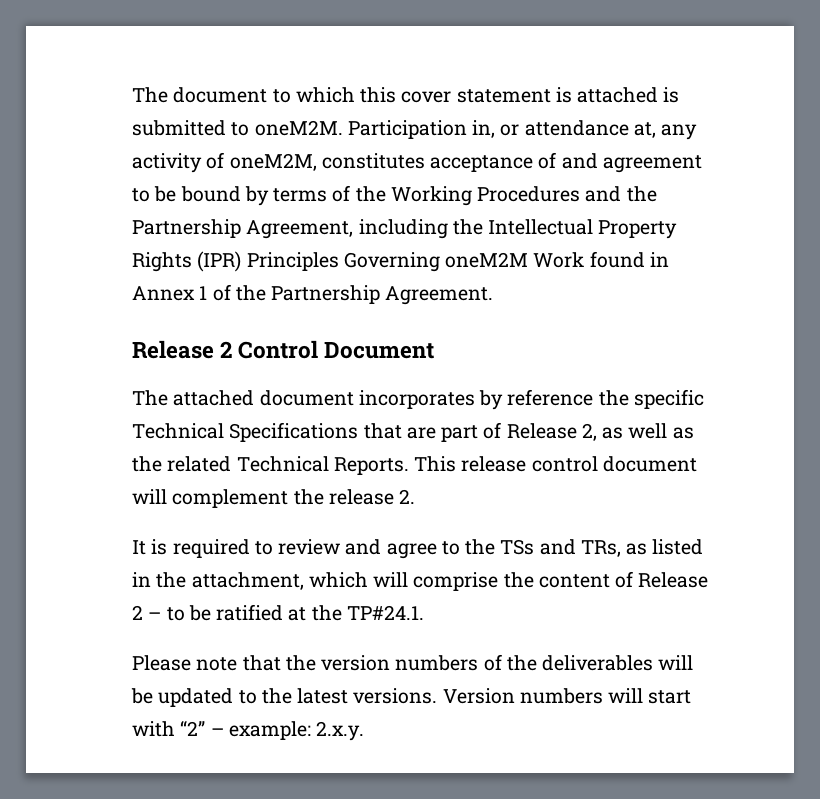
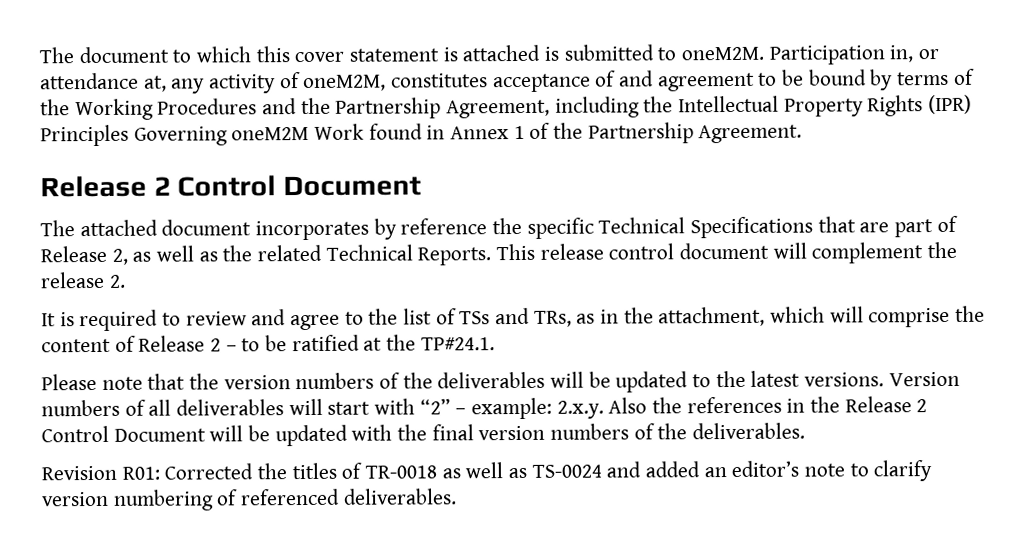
- It is required to review and agree to the TSs and TRs, as listed in the attachment, which will comprise the content of Release 2 – to be ratified at the TP#24.1.
+ It is required to review and agree to the list of TSs and TRs, as in the attachment, which will comprise the content of Release 2 – to be ratified at the TP#24.1.
- Version numbers will start with “2” – example: 2.x.y.
+ Version numbers of all deliverables will start with “2” – example: 2.x.y. Also the references in the Release 2 Control Document will be updated with the final version numbers of the deliverables.
+ Revision R01: Corrected the titles of TR-0018 as well as TS-0024 and added an editor’s note to clarify version numbering of referenced deliverables.

